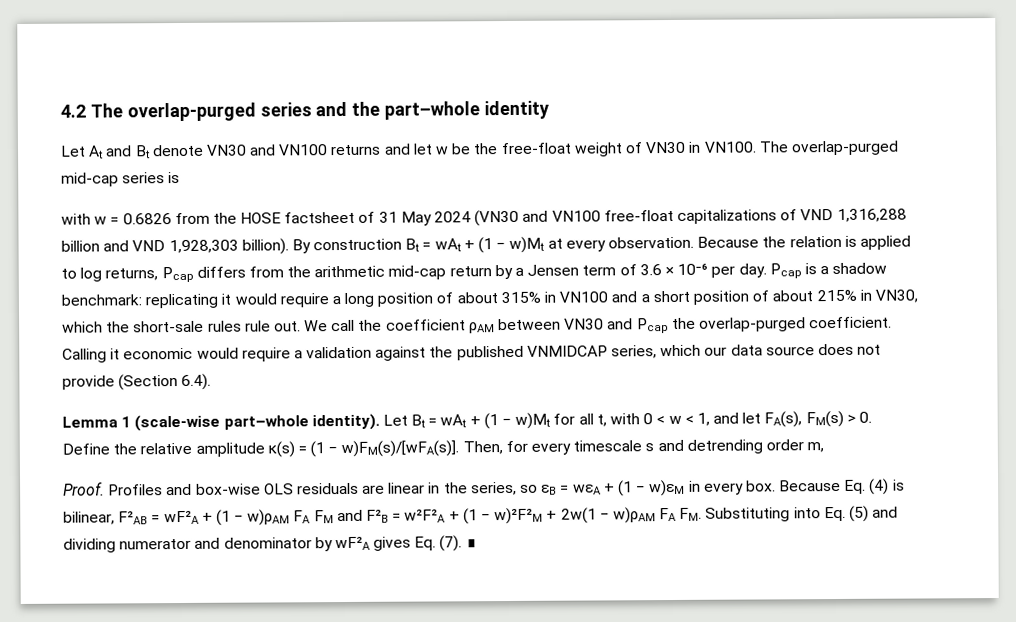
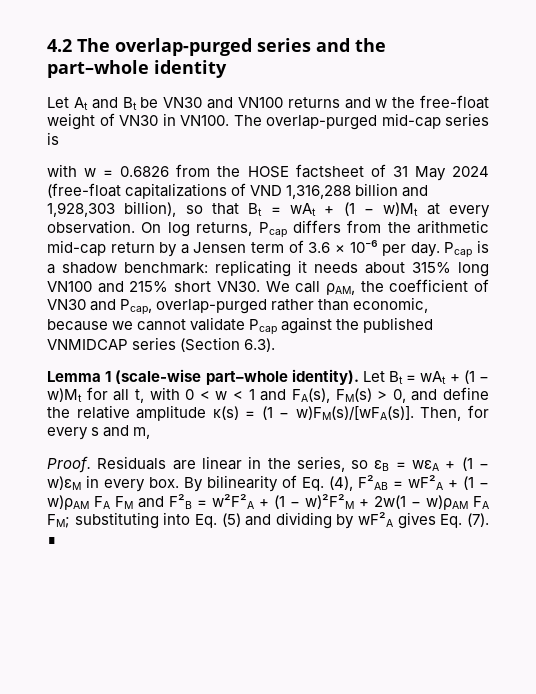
- Let At and Bt denote VN30 and VN100 returns and let w be the free-float weight of VN30 in VN100.
+ Let At and Bt be VN30 and VN100 returns and w the free-float weight of VN30 in VN100.
- with w = 0.6826 from the HOSE factsheet of 31 May 2024 (VN30 and VN100 free-float capitalizations of VND 1,316,288 billion and VND 1,928,303 billion). By construction Bt = wAt + (1 − w)Mt at every observation.
+ with w = 0.6826 from the HOSE factsheet of 31 May 2024 (free-float capitalizations of VND 1,316,288 billion and 1,928,303 billion), so that Bt = wAt + (1 − w)Mt at every observation.
- Because the relation is applied to log returns, Pcap differs from the arithmetic mid-cap return by a Jensen term of 3.6 × 10⁻⁶ per day.
+ On log returns, Pcap differs from the arithmetic mid-cap return by a Jensen term of 3.6 × 10⁻⁶ per day.
- Pcap is a shadow benchmark: replicating it would require a long position of about 315% in VN100 and a short position of about 215% in VN30, which the short-sale rules rule out.
+ Pcap is a shadow benchmark: replicating it needs about 315% long VN100 and 215% short VN30.
- We call the coefficient ρAM between VN30 and Pcap the overlap-purged coefficient. Calling it economic would require a validation against the published VNMIDCAP series, which our data source does not provide (Section 6.4).
+ We call ρAM, the coefficient of VN30 and Pcap, overlap-purged rather than economic, because we cannot validate Pcap against the published VNMIDCAP series (Section 6.3).
- Let Bt = wAt + (1 − w)Mt for all t, with 0 < w < 1, and let FA(s), FM(s) > 0. Define the relative amplitude κ(s) = (1 − w)FM(s)/[wFA(s)].
+ Let Bt = wAt + (1 − w)Mt for all t, with 0 < w < 1 and FA(s), FM(s) > 0, and define the relative amplitude κ(s) = (1 − w)FM(s)/[wFA(s)].
- Then, for every timescale s and detrending order m,
+ Then, for every s and m,
- Profiles and box-wise OLS residuals are linear in the series, so εB = wεA + (1 − w)εM in every box.
+ Residuals are linear in the series, so εB = wεA + (1 − w)εM in every box.
- Because Eq. (4) is bilinear, F²AB = wF²A + (1 − w)ρAM FA FM and F²B = w²F²A + (1 − w)²F²M + 2w(1 − w)ρAM FA FM. Substituting into Eq. (5) and dividing numerator and denominator by wF²A gives Eq. (7).
+ By bilinearity of Eq. (4), F²AB = wF²A + (1 − w)ρAM FA FM and F²B = w²F²A + (1 − w)²F²M + 2w(1 − w)ρAM FA FM; substituting into Eq. (5) and dividing by wF²A gives Eq. (7).

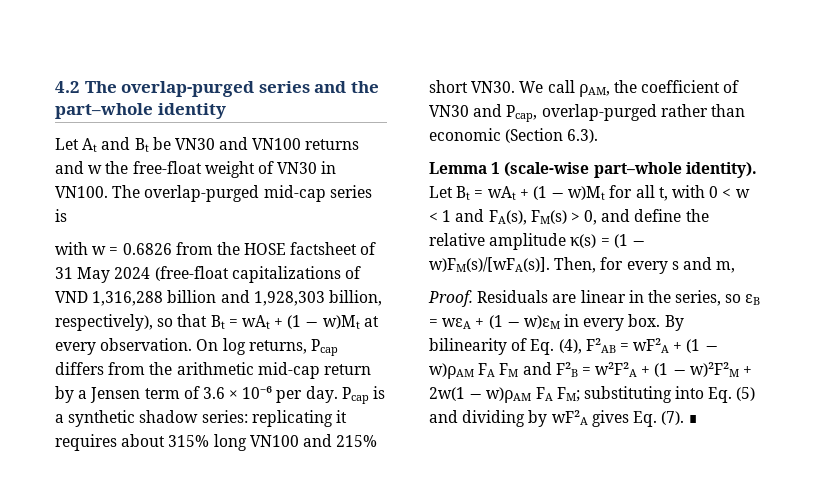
- with w = 0.6826 from the HOSE factsheet of 31 May 2024 (free-float capitalizations of VND 1,316,288 billion and 1,928,303 billion), so that Bt = wAt + (1 − w)Mt at every observation.
+ with w = 0.6826 from the HOSE factsheet of 31 May 2024 (free-float capitalizations of VND 1,316,288 billion and 1,928,303 billion, respectively), so that Bt = wAt + (1 − w)Mt at every observation.
- Pcap is a shadow benchmark: replicating it needs about 315% long VN100 and 215% short VN30.
+ Pcap is a synthetic shadow series: replicating it requires about 315% long VN100 and 215% short VN30.
- We call ρAM, the coefficient of VN30 and Pcap, overlap-purged rather than economic, because we cannot validate Pcap against the published VNMIDCAP series (Section 6.3).
+ We call ρAM, the coefficient of VN30 and Pcap, overlap-purged rather than economic (Section 6.3).

